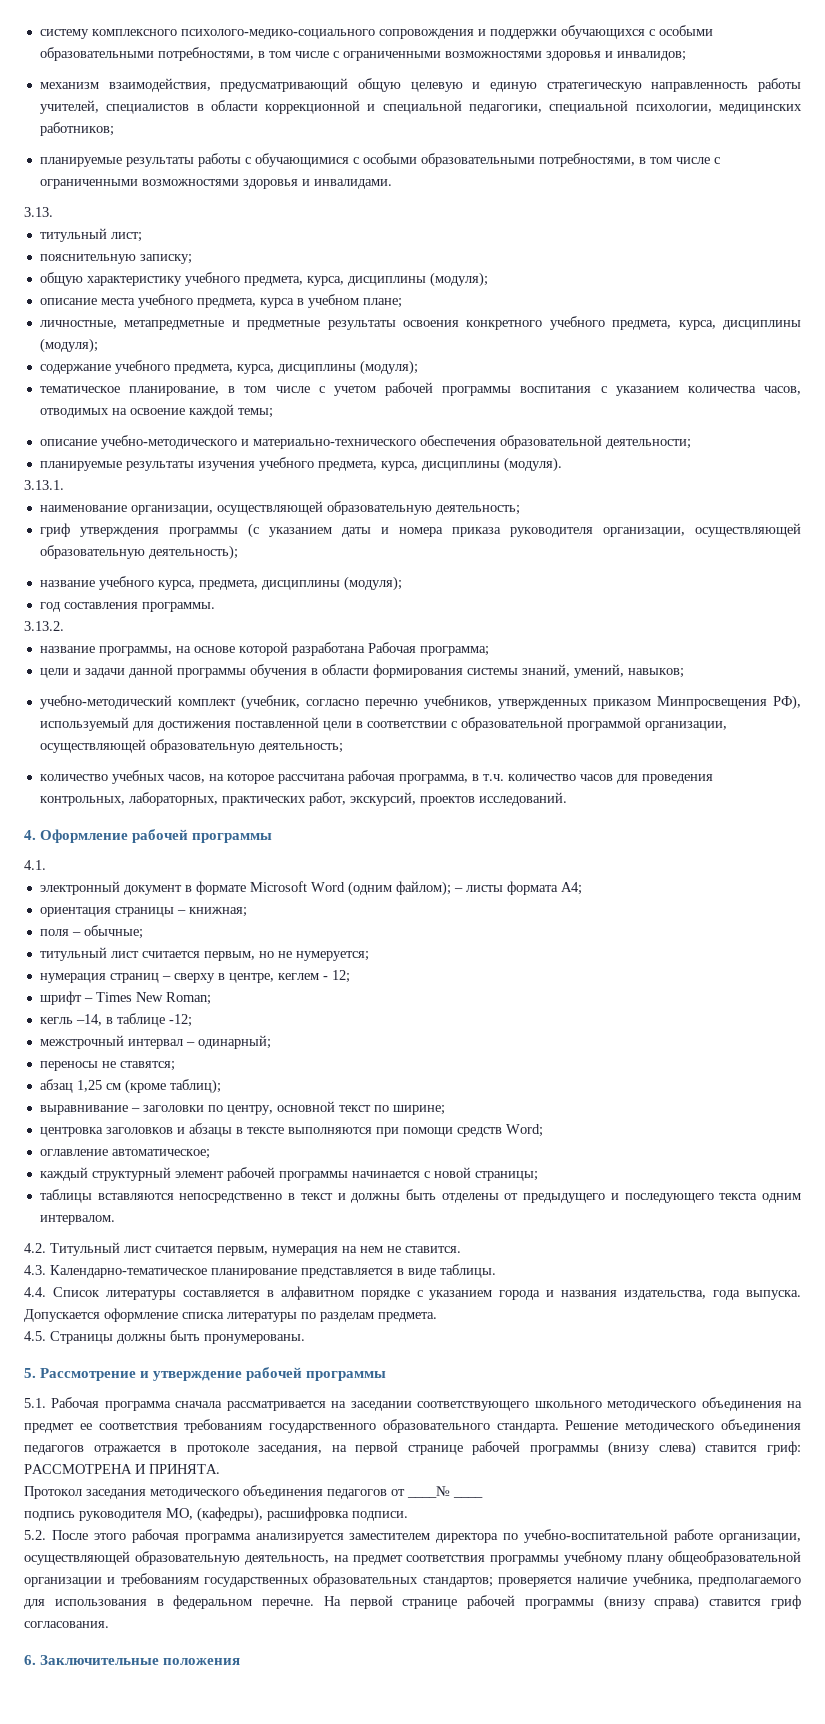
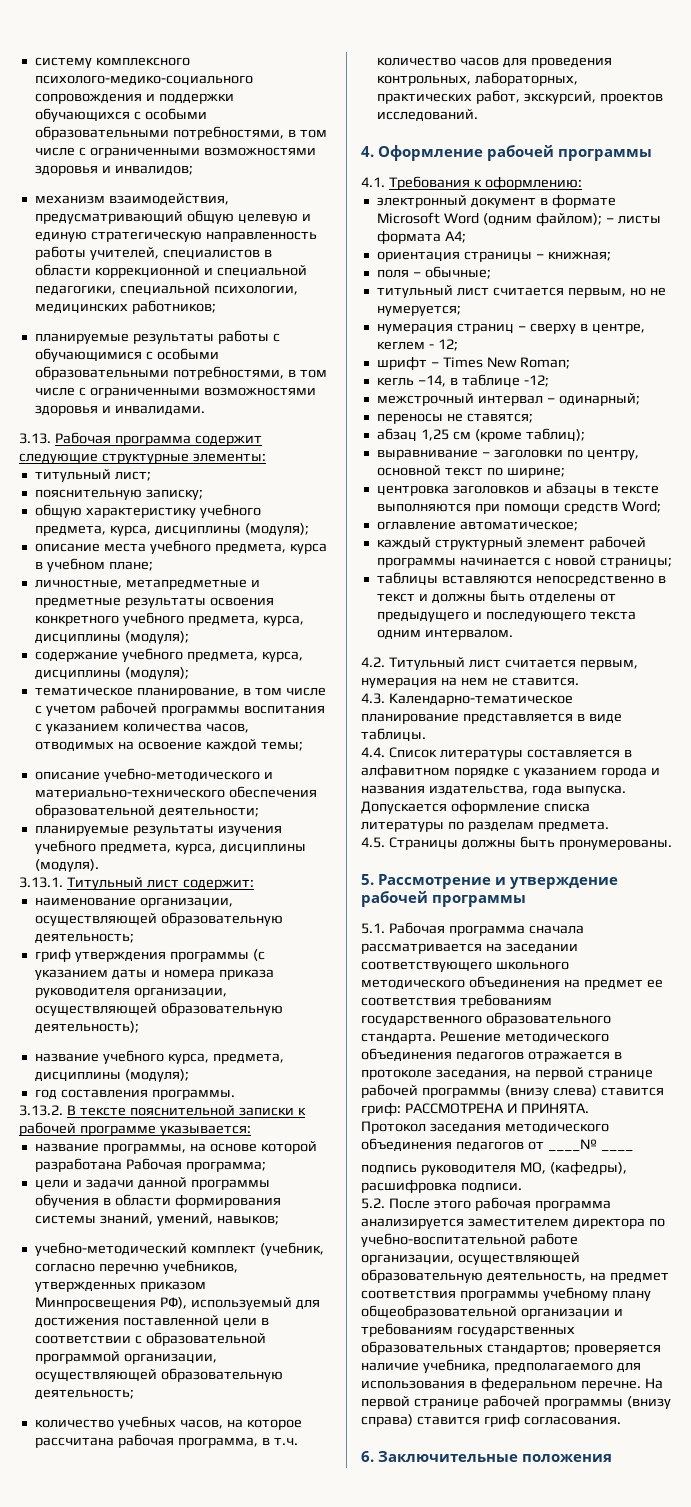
- 3.13.
+ 3.13. Рабочая программа содержит следующие структурные элементы:
- 3.13.1.
+ 3.13.1. Титульный лист содержит:
- 3.13.2.
+ 3.13.2. В тексте пояснительной записки к рабочей программе указывается:
- 4.1.
+ 4.1. Требования к оформлению:

